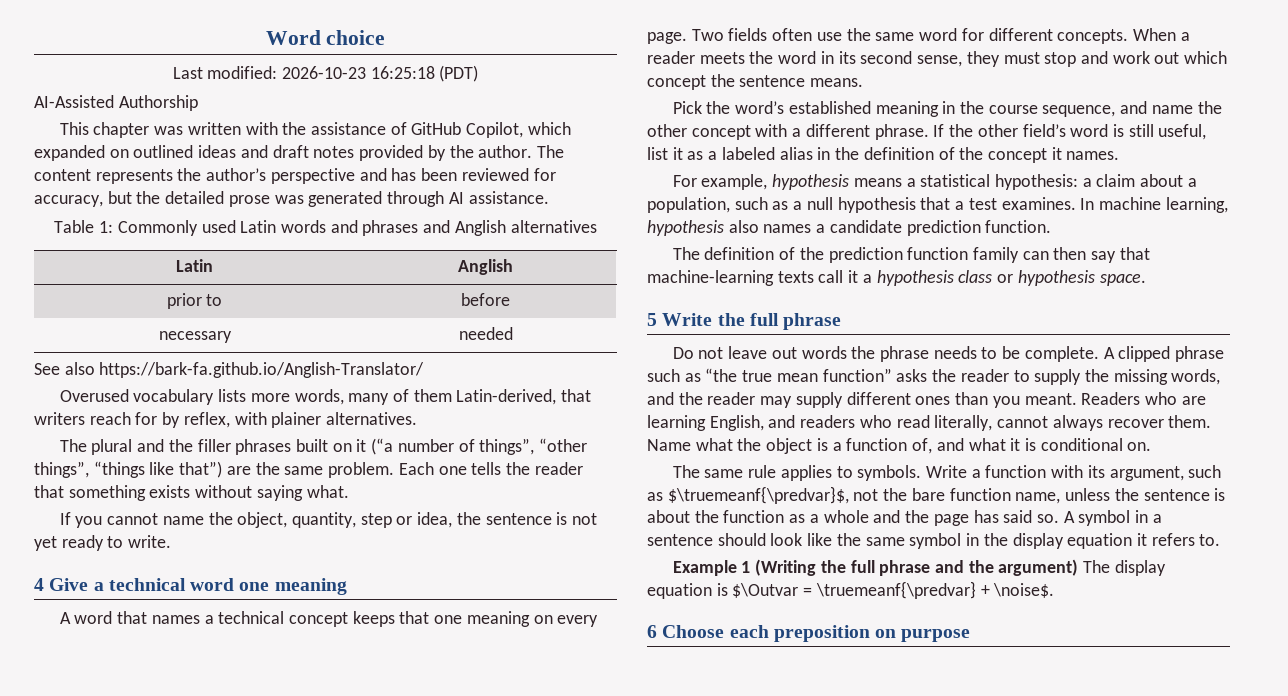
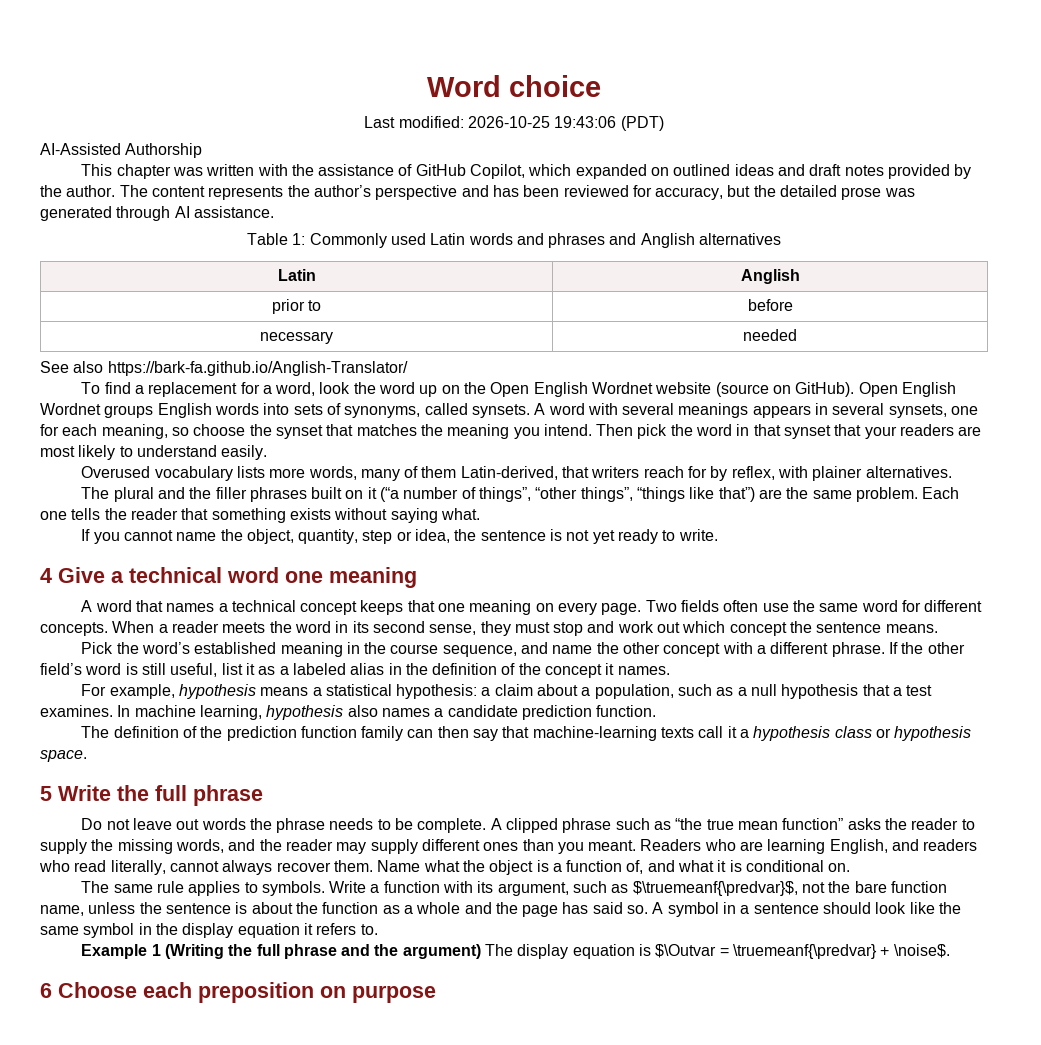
- Last modified: 2026-10-23 16:25:18 (PDT)
+ Last modified: 2026-10-25 19:43:06 (PDT)
+ To find a replacement for a word, look the word up on the Open English Wordnet website (source on GitHub). Open English Wordnet groups English words into sets of synonyms, called synsets. A word with several meanings appears in several synsets, one for each meaning, so choose the synset that matches the meaning you intend. Then pick the word in that synset that your readers are most likely to understand easily.

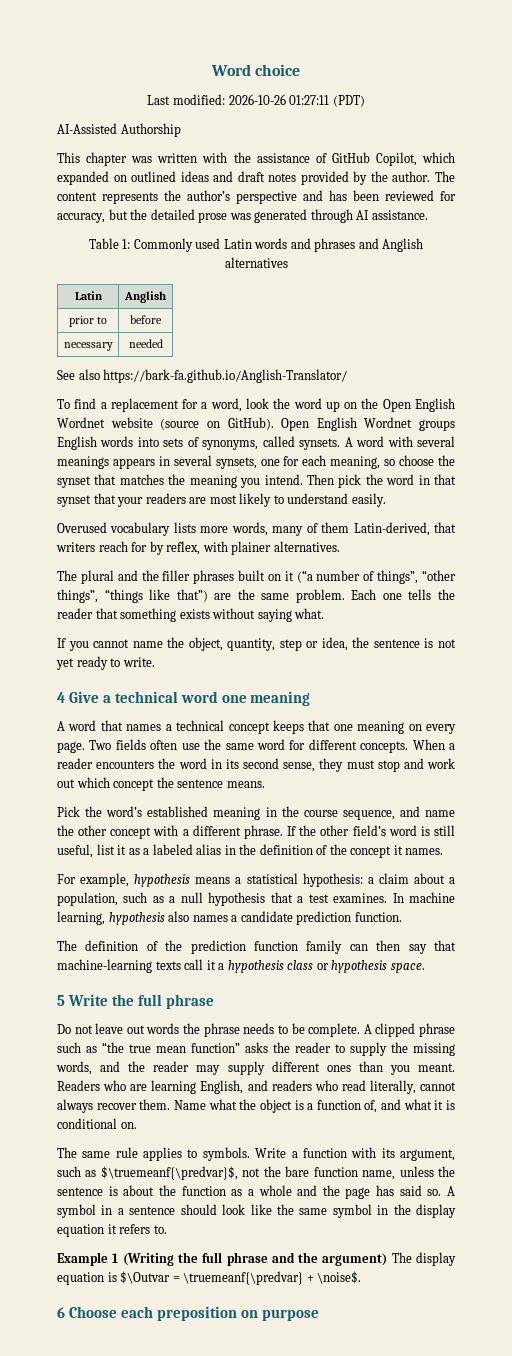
- Last modified: 2026-10-25 19:43:06 (PDT)
+ Last modified: 2026-10-26 01:27:11 (PDT)
- When a reader meets the word in its second sense, they must stop and work out which concept the sentence means.
+ When a reader encounters the word in its second sense, they must stop and work out which concept the sentence means.

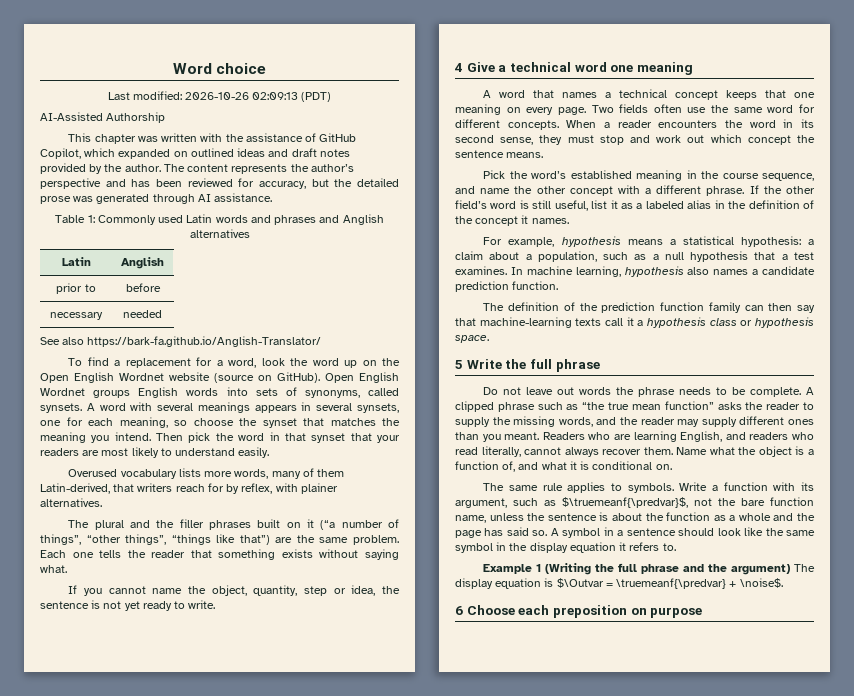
- Last modified: 2026-10-26 01:27:11 (PDT)
+ Last modified: 2026-10-26 02:09:13 (PDT)

